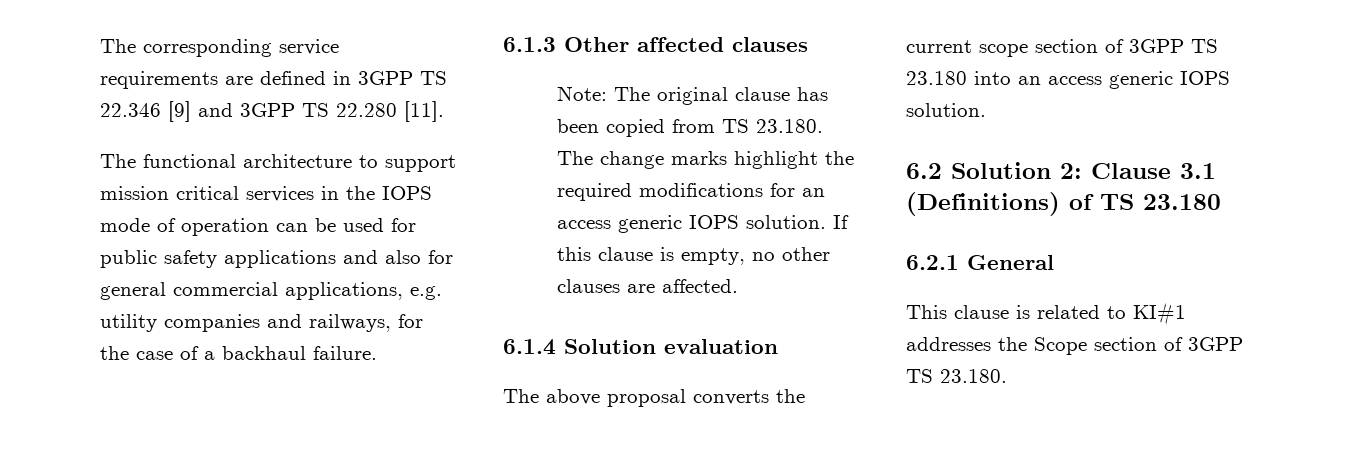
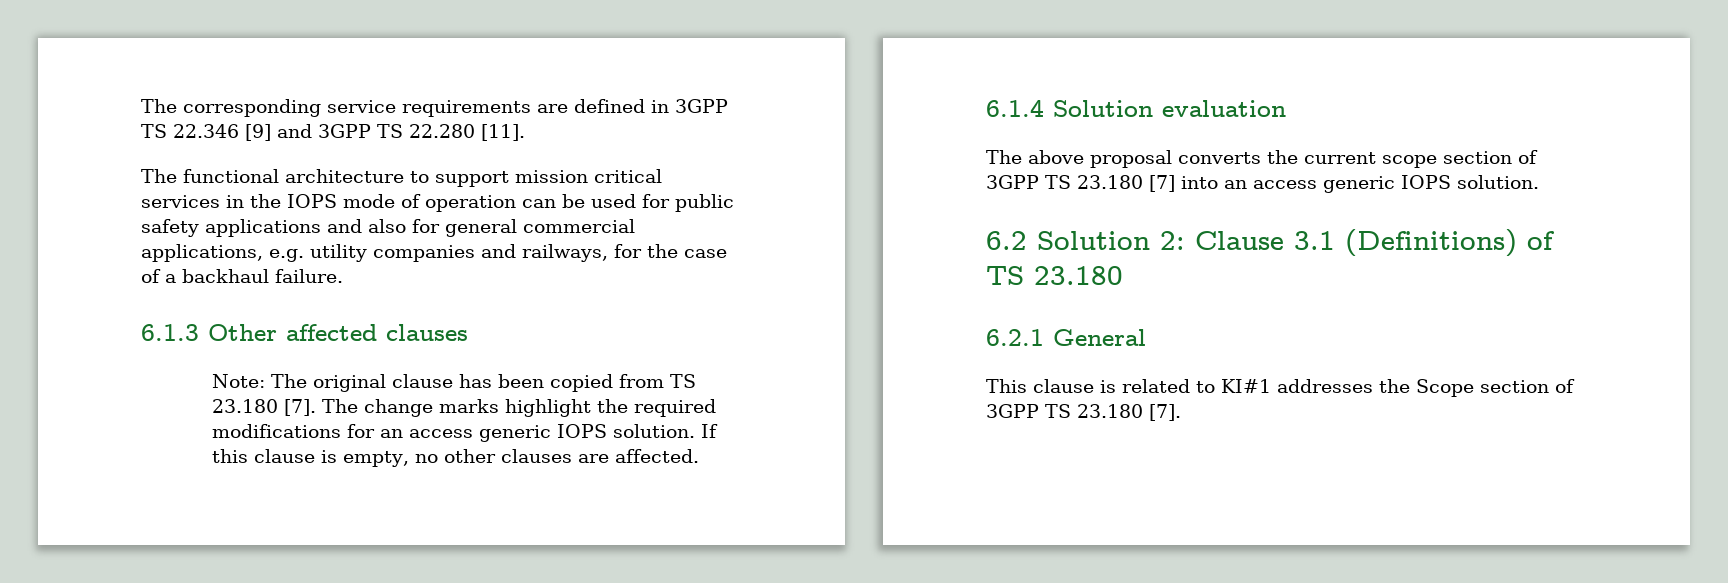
- Note: The original clause has been copied from TS 23.180. The change marks highlight the required modifications for an access generic IOPS solution.
+ Note: The original clause has been copied from TS 23.180 [7]. The change marks highlight the required modifications for an access generic IOPS solution.
- The above proposal converts the current scope section of 3GPP TS 23.180 into an access generic IOPS solution.
+ The above proposal converts the current scope section of 3GPP TS 23.180 [7] into an access generic IOPS solution.
- This clause is related to KI#1 addresses the Scope section of 3GPP TS 23.180.
+ This clause is related to KI#1 addresses the Scope section of 3GPP TS 23.180 [7].

